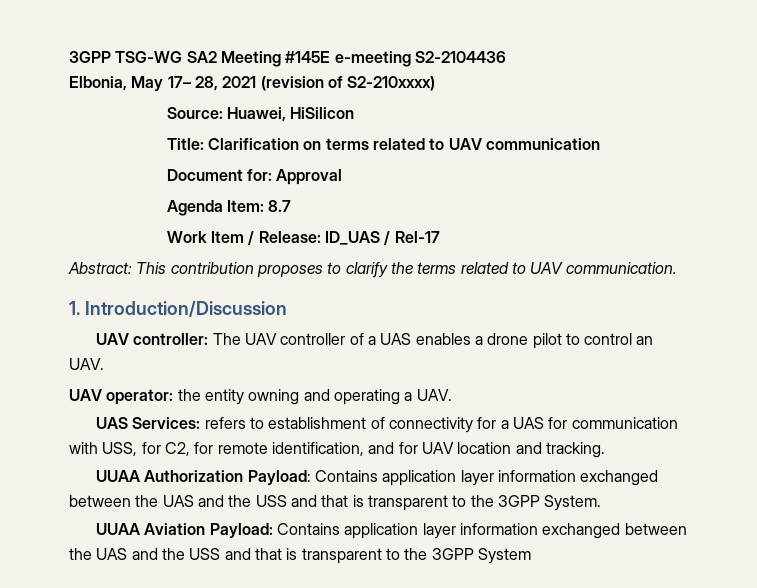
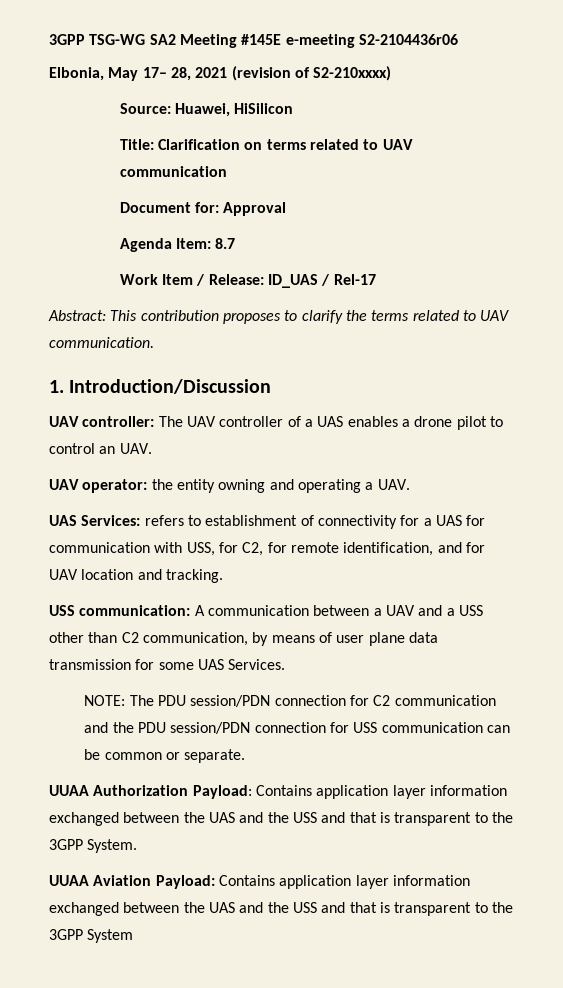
- 3GPP TSG-WG SA2 Meeting #145E e-meeting S2-2104436
+ 3GPP TSG-WG SA2 Meeting #145E e-meeting S2-2104436r06
+ USS communication: A communication between a UAV and a USS other than C2 communication, by means of user plane data transmission for some UAS Services.
+ NOTE: The PDU session/PDN connection for C2 communication and the PDU session/PDN connection for USS communication can be common or separate.

